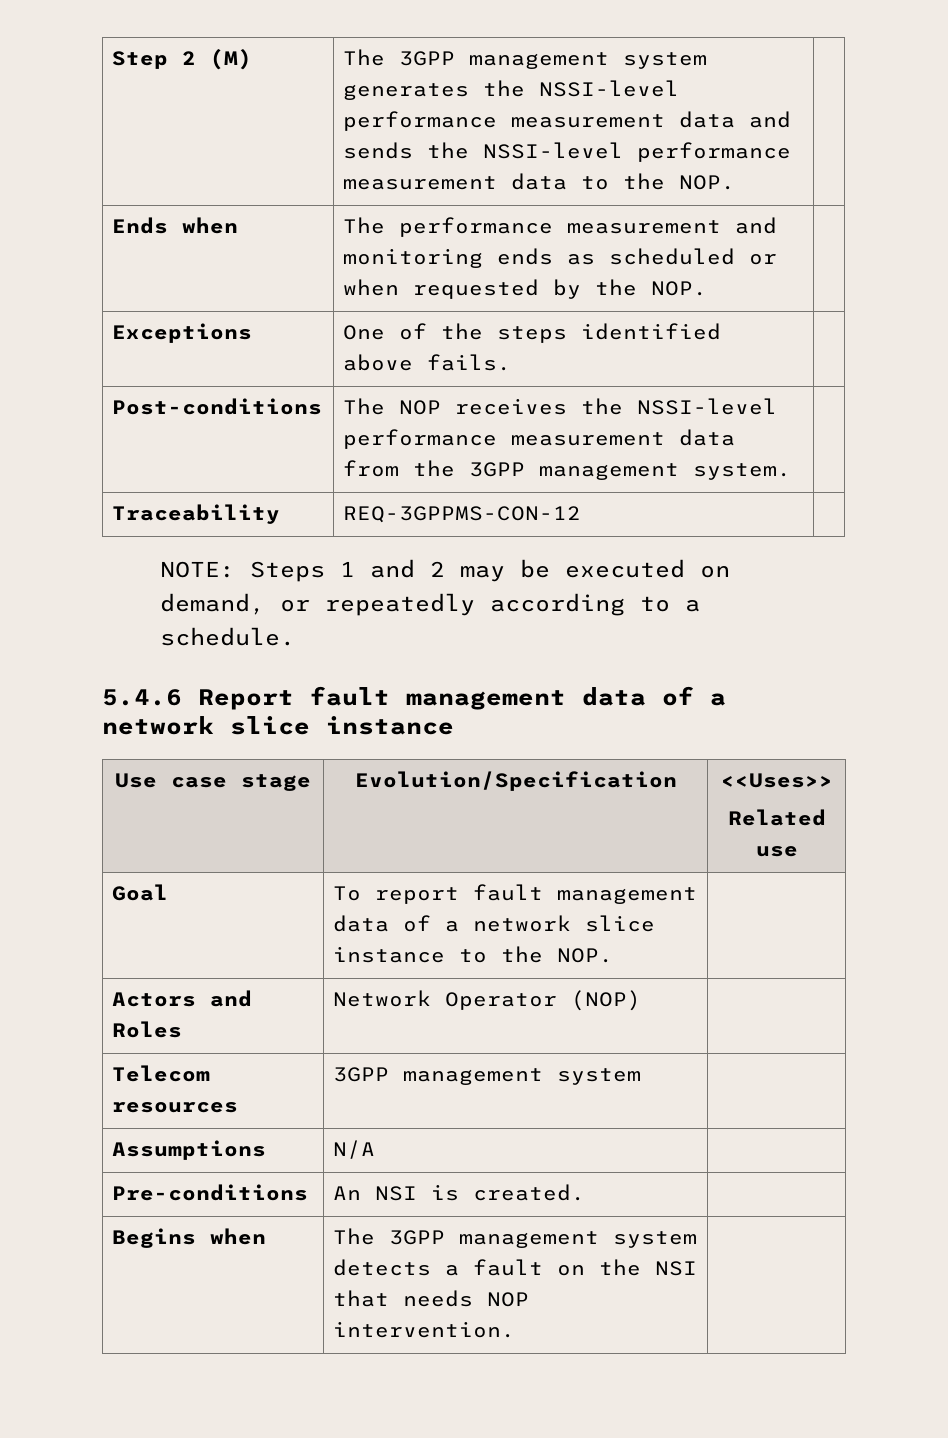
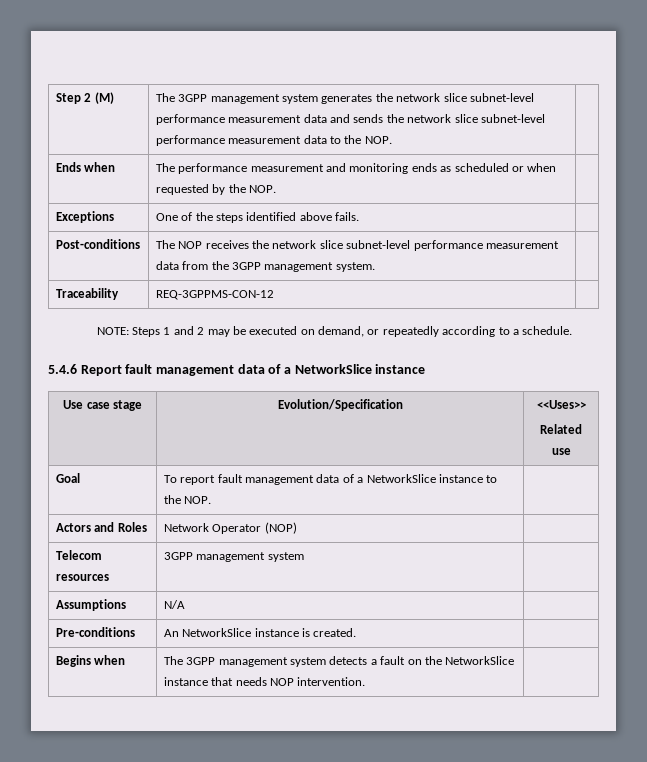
- Step 2 (M) | The 3GPP management system generates the NSSI-level performance measurement data and sends the NSSI-level performance measurement data to the NOP. |
+ Step 2 (M) | The 3GPP management system generates the network slice subnet-level performance measurement data and sends the network slice subnet-level performance measurement data to the NOP. |
- Post-conditions | The NOP receives the NSSI-level performance measurement data from the 3GPP management system. |
+ Post-conditions | The NOP receives the network slice subnet-level performance measurement data from the 3GPP management system. |
- 5.4.6 Report fault management data of a network slice instance
+ 5.4.6 Report fault management data of a NetworkSlice instance
- Goal | To report fault management data of a network slice instance to the NOP. |
+ Goal | To report fault management data of a NetworkSlice instance to the NOP. |
- Pre-conditions | An NSI is created. |
+ Pre-conditions | An NetworkSlice instance is created. |
- Begins when | The 3GPP management system detects a fault on the NSI that needs NOP intervention. |
+ Begins when | The 3GPP management system detects a fault on the NetworkSlice instance that needs NOP intervention. |

